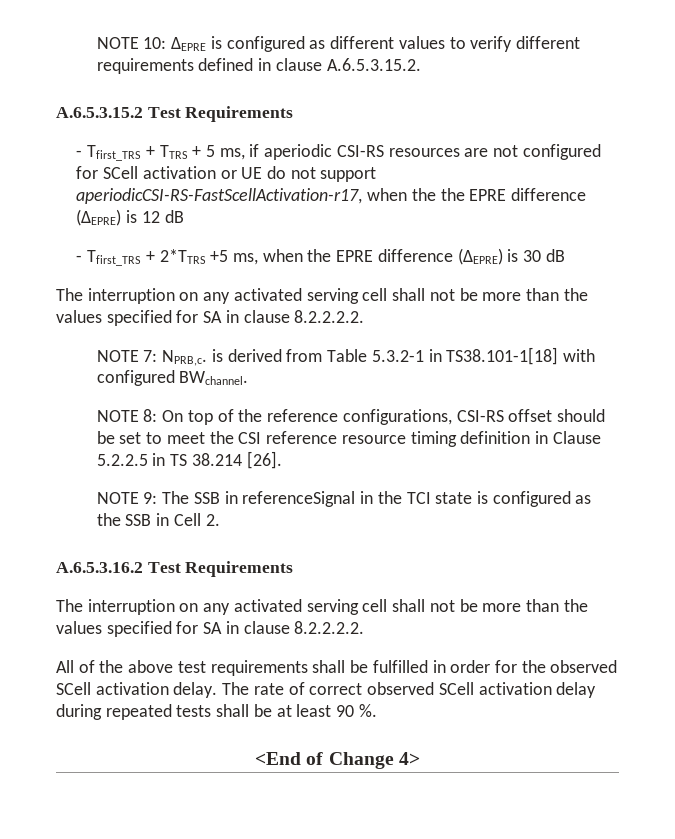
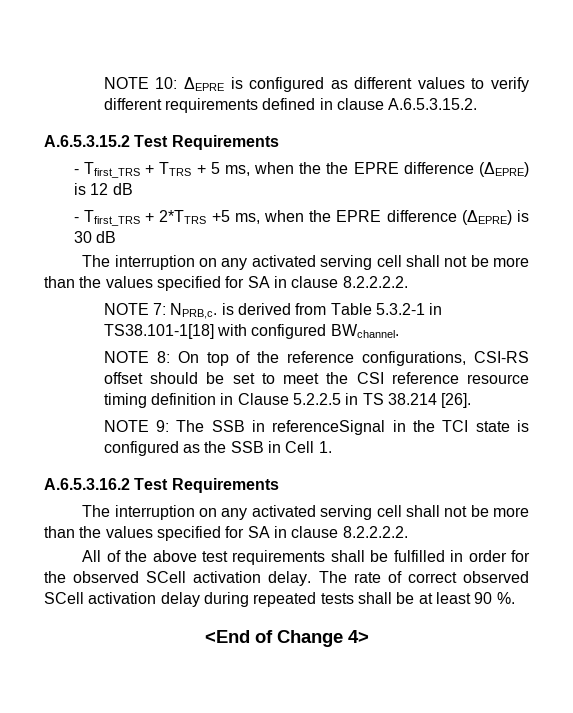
- - Tfirst_TRS + TTRS + 5 ms, if aperiodic CSI-RS resources are not configured for SCell activation or UE do not support aperiodicCSI-RS-FastScellActivation-r17, when the the EPRE difference (ΔEPRE) is 12 dB
+ - Tfirst_TRS + TTRS + 5 ms, when the the EPRE difference (ΔEPRE) is 12 dB
- NOTE 9: The SSB in referenceSignal in the TCI state is configured as the SSB in Cell 2.
+ NOTE 9: The SSB in referenceSignal in the TCI state is configured as the SSB in Cell 1.

